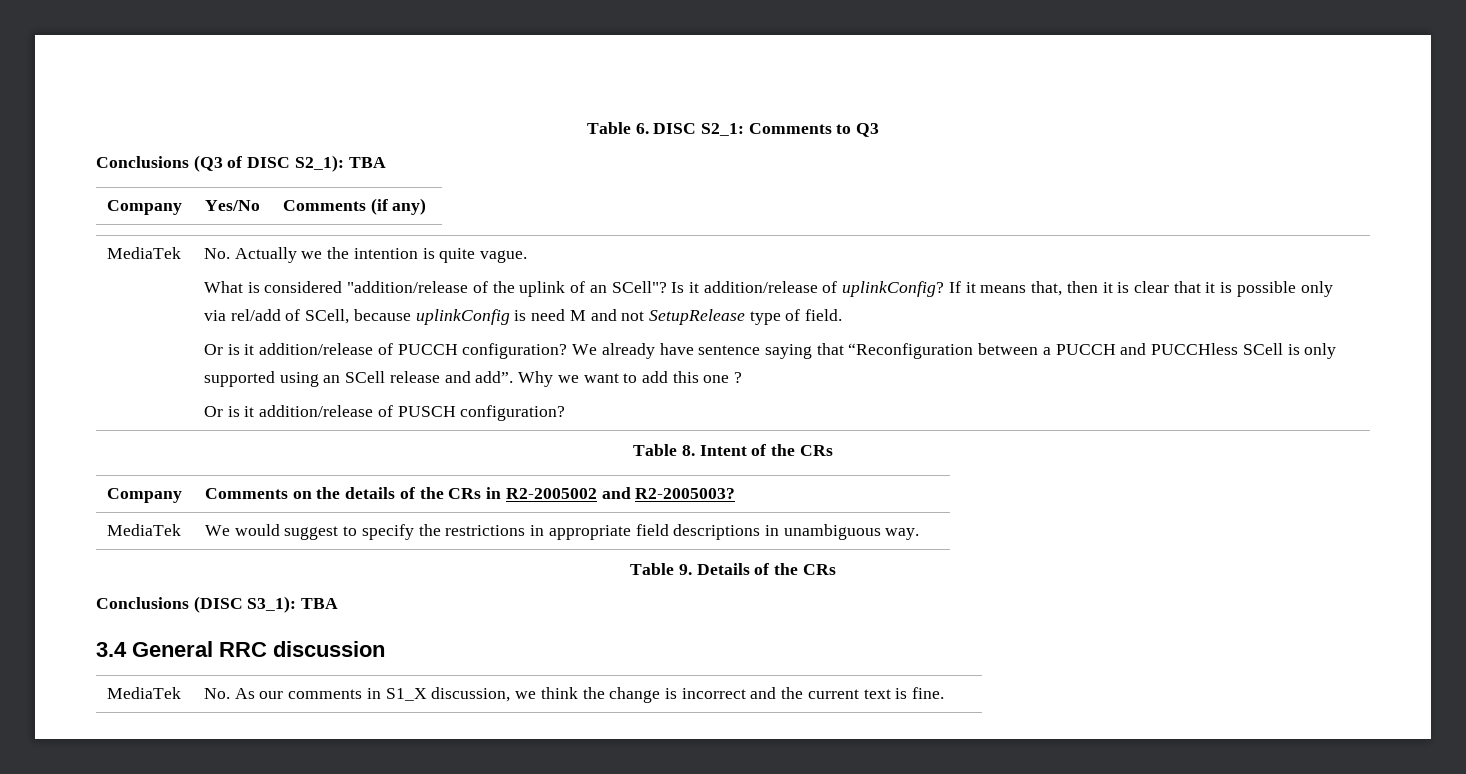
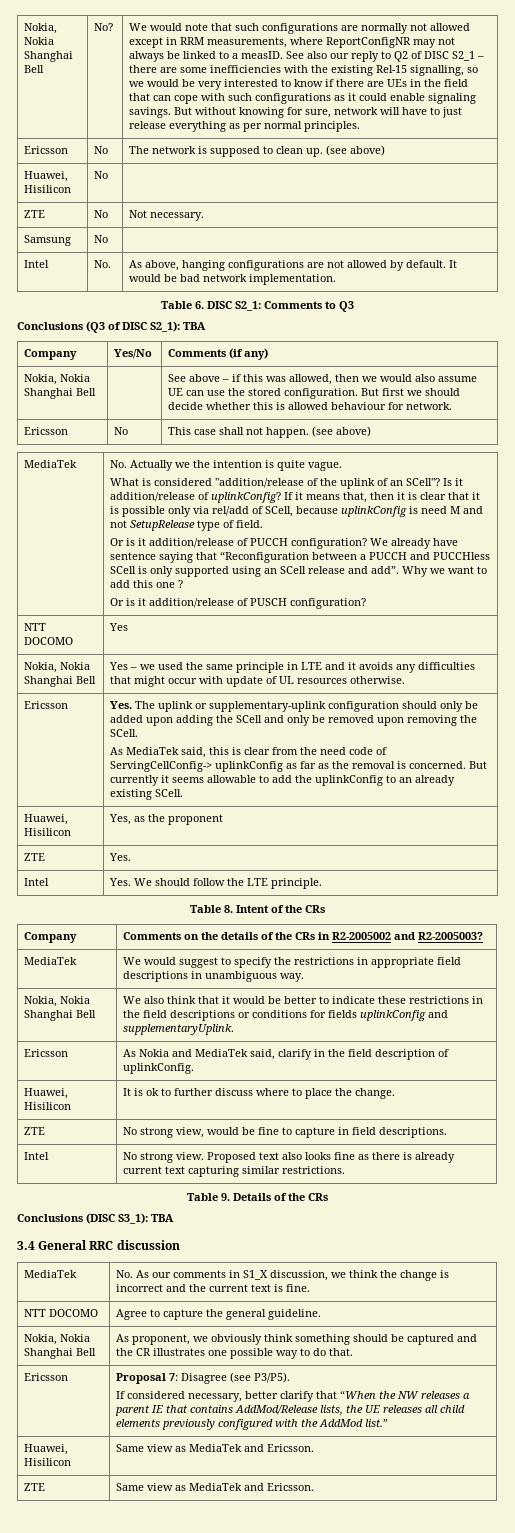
+ Nokia, Nokia Shanghai Bell | No? | We would note that such configurations are normally not allowed except in RRM measurements, where ReportConfigNR may not always be linked to a measID. See also our reply to Q2 of DISC S2_1 – there are some inefficiencies with the existing Rel-15 signalling, so we would be very interested to know if there are UEs in the field that can cope with such configurations as it could enable signaling savings. But without knowing for sure, network will have to just release everything as per normal principles.
+ Ericsson | No | The network is supposed to clean up. (see above)
+ Huawei, Hisilicon | No |
+ ZTE | No | Not necessary.
+ Samsung | No |
+ Intel | No. | As above, hanging configurations are not allowed by default. It would be bad network implementation.
+ Nokia, Nokia Shanghai Bell | | See above – if this was allowed, then we would also assume UE can use the stored configuration. But first we should decide whether this is allowed behaviour for network.
+ Ericsson | No | This case shall not happen. (see above)
+ NTT DOCOMO | Yes
+ Nokia, Nokia Shanghai Bell | Yes – we used the same principle in LTE and it avoids any difficulties that might occur with update of UL resources otherwise.
+ Ericsson | Yes. The uplink or supplementary-uplink configuration should only be added upon adding the SCell and only be removed upon removing the SCell.
+ As MediaTek said, this is clear from the need code of ServingCellConfig-> uplinkConfig as far as the removal is concerned. But currently it seems allowable to add the uplinkConfig to an already existing SCell.
+ Huawei, Hisilicon | Yes, as the proponent
+ ZTE | Yes.
+ Intel | Yes. We should follow the LTE principle.
+ Nokia, Nokia Shanghai Bell | We also think that it would be better to indicate these restrictions in the field descriptions or conditions for fields uplinkConfig and supplementaryUplink.
+ Ericsson | As Nokia and MediaTek said, clarify in the field description of uplinkConfig.
+ Huawei, Hisilicon | It is ok to further discuss where to place the change.
+ ZTE | No strong view, would be fine to capture in field descriptions.
+ Intel | No strong view. Proposed text also looks fine as there is already current text capturing similar restrictions.
+ NTT DOCOMO | Agree to capture the general guideline.
+ Nokia, Nokia Shanghai Bell | As proponent, we obviously think something should be captured and the CR illustrates one possible way to do that.
+ Ericsson | Proposal 7: Disagree (see P3/P5).
+ If considered necessary, better clarify that “When the NW releases a parent IE that contains AddMod/Release lists, the UE releases all child elements previously configured with the AddMod list.”
+ Huawei, Hisilicon | Same view as MediaTek and Ericsson.
+ ZTE | Same view as MediaTek and Ericsson.

